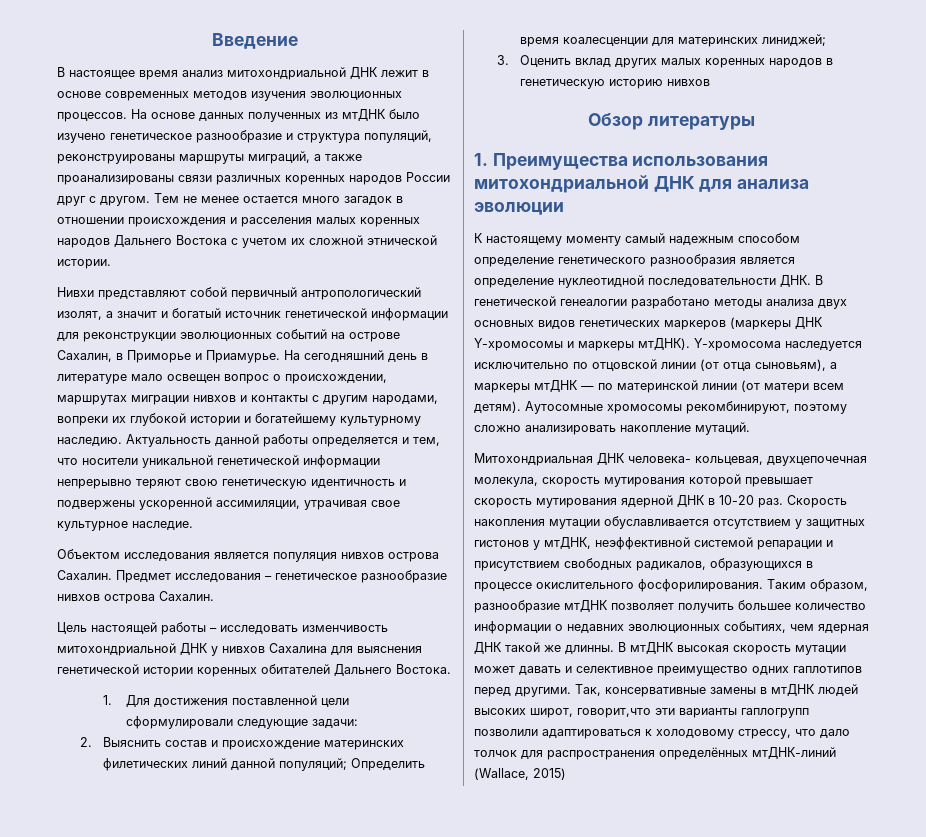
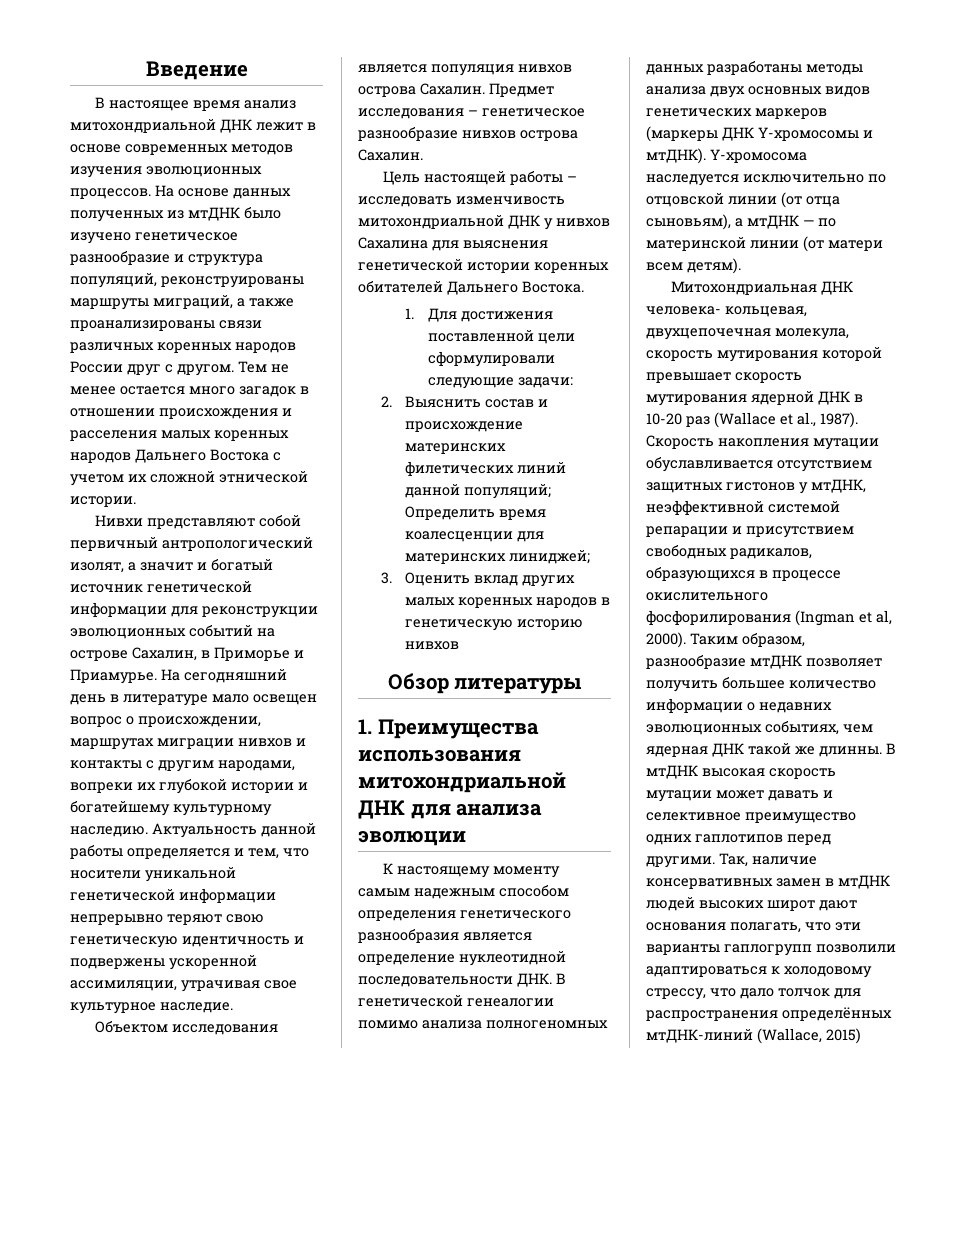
- К настоящему моменту самый надежным способом определение генетического разнообразия является определение нуклеотидной последовательности ДНК. В генетической генеалогии разработано методы анализа двух основных видов генетических маркеров (маркеры ДНК Y-хромосомы и маркеры мтДНК).
+ К настоящему моменту самым надежным способом определения генетического разнообразия является определение нуклеотидной последовательности ДНК. В генетической генеалогии помимо анализа полногеномных данных разработаны методы анализа двух основных видов генетических маркеров (маркеры ДНК Y-хромосомы и мтДНК).
- Y-хромосома наследуется исключительно по отцовской линии (от отца сыновьям), а маркеры мтДНК — по материнской линии (от матери всем детям). Аутосомные хромосомы рекомбинируют, поэтому сложно анализировать накопление мутаций.
+ Y-хромосома наследуется исключительно по отцовской линии (от отца сыновьям), а мтДНК — по материнской линии (от матери всем детям).
- Митохондриальная ДНК человека- кольцевая, двухцепочечная молекула, скорость мутирования которой превышает скорость мутирования ядерной ДНК в 10-20 раз.
+ Митохондриальная ДНК человека- кольцевая, двухцепочечная молекула, скорость мутирования которой превышает скорость мутирования ядерной ДНК в 10-20 раз (Wallace et al., 1987).
- Скорость накопления мутации обуславливается отсутствием у защитных гистонов у мтДНК, неэффективной системой репарации и присутствием свободных радикалов, образующихся в процессе окислительного фосфорилирования.
+ Скорость накопления мутации обуславливается отсутствием защитных гистонов у мтДНК, неэффективной системой репарации и присутствием свободных радикалов, образующихся в процессе окислительного фосфорилирования (Ingman et al, 2000).
- Так, консервативные замены в мтДНК людей высоких широт, говорит,что эти варианты гаплогрупп позволили адаптироваться к холодовому стрессу, что дало толчок для распространения определённых мтДНК-линий (Wallace, 2015)
+ Так, наличие консервативных замен в мтДНК людей высоких широт дают основания полагать, что эти варианты гаплогрупп позволили адаптироваться к холодовому стрессу, что дало толчок для распространения определённых мтДНК-линий (Wallace, 2015)

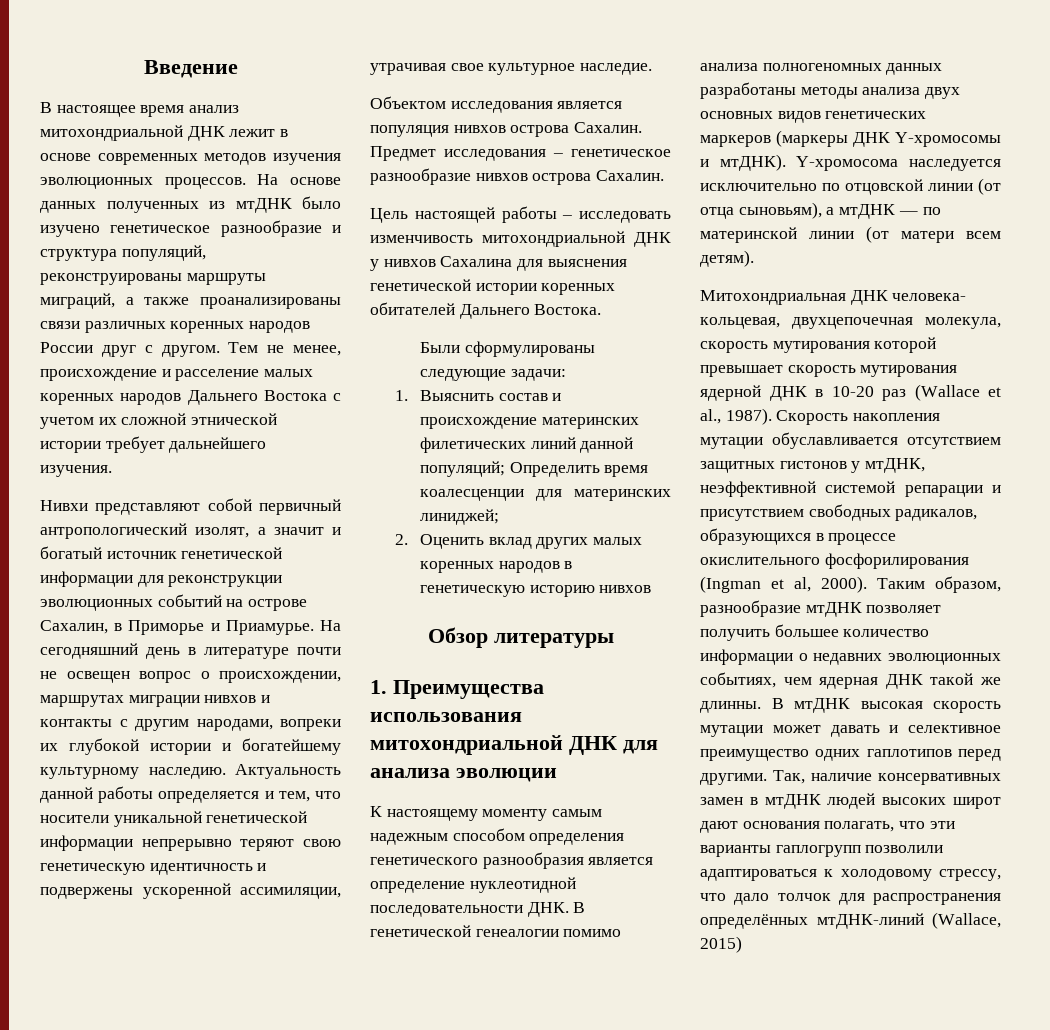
- Тем не менее остается много загадок в отношении происхождения и расселения малых коренных народов Дальнего Востока с учетом их сложной этнической истории.
+ Тем не менее, происхождение и расселение малых коренных народов Дальнего Востока с учетом их сложной этнической истории требует дальнейшего изучения.
- На сегодняшний день в литературе мало освещен вопрос о происхождении, маршрутах миграции нивхов и контакты с другим народами, вопреки их глубокой истории и богатейшему культурному наследию.
+ На сегодняшний день в литературе почти не освещен вопрос о происхождении, маршрутах миграции нивхов и контакты с другим народами, вопреки их глубокой истории и богатейшему культурному наследию.
- 1. Для достижения поставленной цели сформулировали следующие задачи:
+ Были сформулированы следующие задачи:
- 2. Выяснить состав и происхождение материнских филетических линий данной популяций; Определить время коалесценции для материнских линиджей;
+ 1. Выяснить состав и происхождение материнских филетических линий данной популяций; Определить время коалесценции для материнских линиджей;
- 3. Оценить вклад других малых коренных народов в генетическую историю нивхов
+ 2. Оценить вклад других малых коренных народов в генетическую историю нивхов

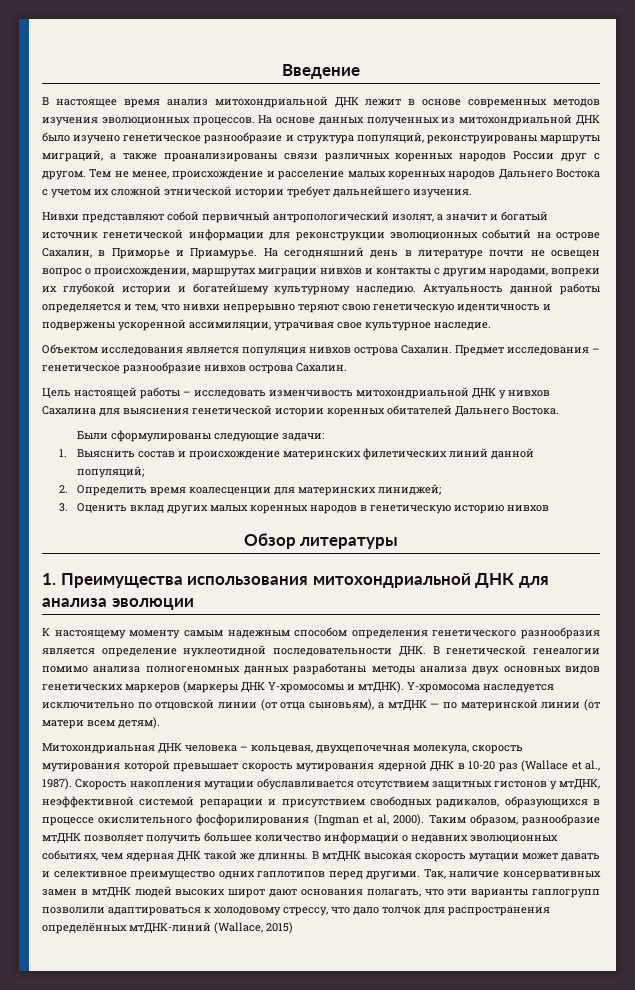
- На основе данных полученных из мтДНК было изучено генетическое разнообразие и структура популяций, реконструированы маршруты миграций, а также проанализированы связи различных коренных народов России друг с другом.
+ На основе данных полученных из митохондриальной ДНК было изучено генетическое разнообразие и структура популяций, реконструированы маршруты миграций, а также проанализированы связи различных коренных народов России друг с другом.
- Актуальность данной работы определяется и тем, что носители уникальной генетической информации непрерывно теряют свою генетическую идентичность и подвержены ускоренной ассимиляции, утрачивая свое культурное наследие.
+ Актуальность данной работы определяется и тем, что нивхи непрерывно теряют свою генетическую идентичность и подвержены ускоренной ассимиляции, утрачивая свое культурное наследие.
- 1. Выяснить состав и происхождение материнских филетических линий данной популяций; Определить время коалесценции для материнских линиджей;
+ 1. Выяснить состав и происхождение материнских филетических линий данной популяций;
+ 2. Определить время коалесценции для материнских линиджей;
- 2. Оценить вклад других малых коренных народов в генетическую историю нивхов
+ 3. Оценить вклад других малых коренных народов в генетическую историю нивхов
- Митохондриальная ДНК человека- кольцевая, двухцепочечная молекула, скорость мутирования которой превышает скорость мутирования ядерной ДНК в 10-20 раз (Wallace et al., 1987).
+ Митохондриальная ДНК человека – кольцевая, двухцепочечная молекула, скорость мутирования которой превышает скорость мутирования ядерной ДНК в 10-20 раз (Wallace et al., 1987).

